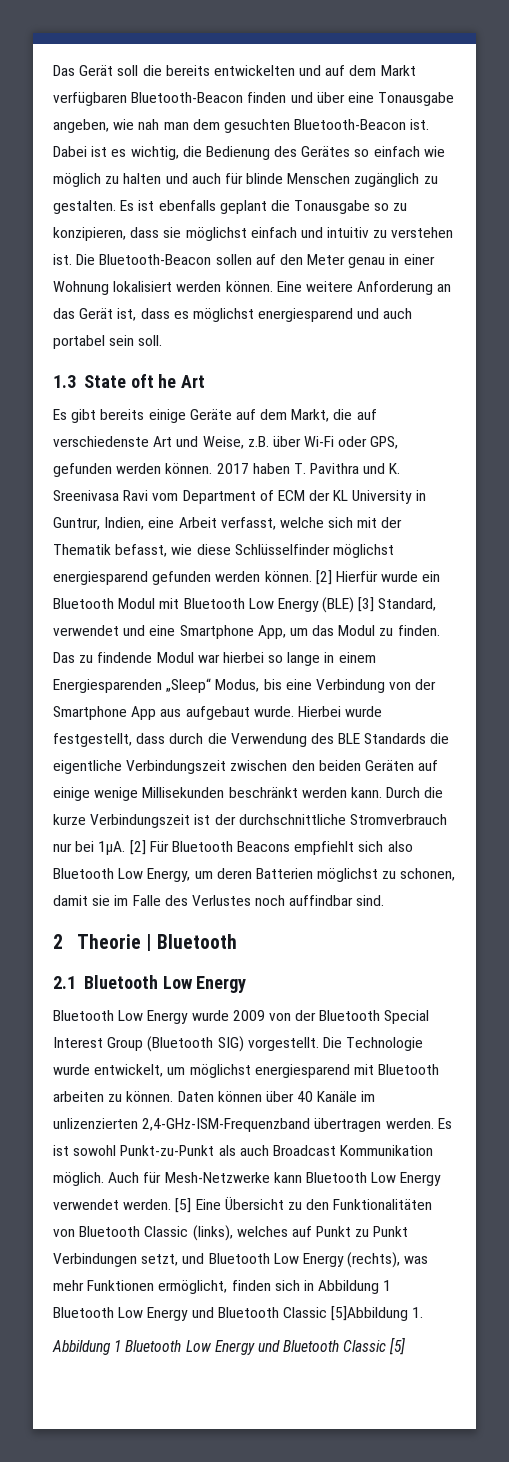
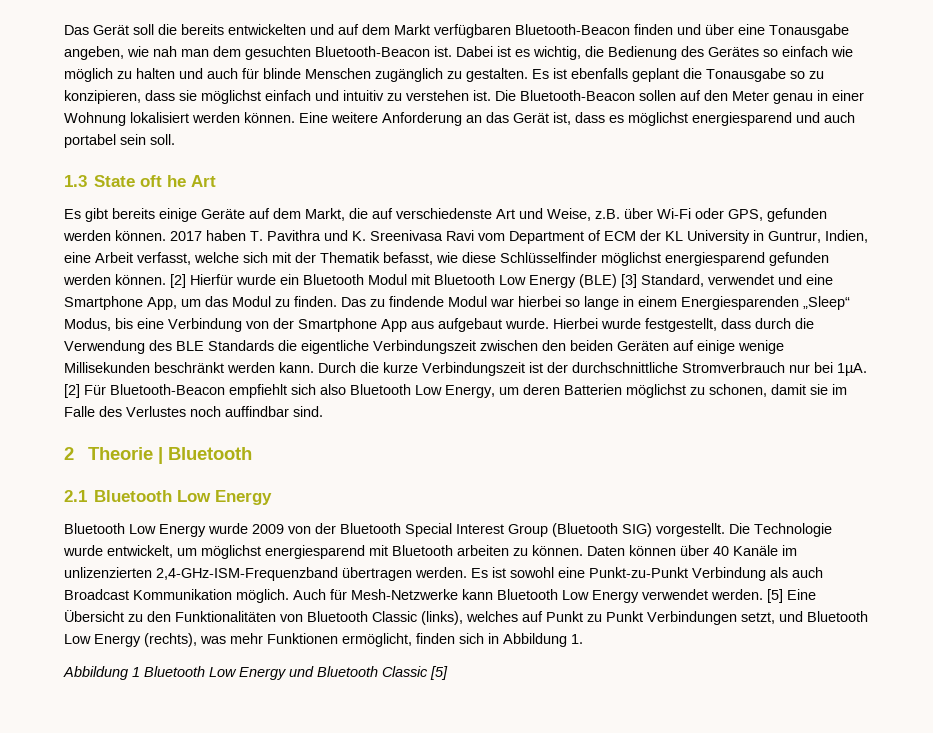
- [2] Für Bluetooth Beacons empfiehlt sich also Bluetooth Low Energy, um deren Batterien möglichst zu schonen, damit sie im Falle des Verlustes noch auffindbar sind.
+ [2] Für Bluetooth-Beacon empfiehlt sich also Bluetooth Low Energy, um deren Batterien möglichst zu schonen, damit sie im Falle des Verlustes noch auffindbar sind.
- Es ist sowohl Punkt-zu-Punkt als auch Broadcast Kommunikation möglich.
+ Es ist sowohl eine Punkt-zu-Punkt Verbindung als auch Broadcast Kommunikation möglich.
- [5] Eine Übersicht zu den Funktionalitäten von Bluetooth Classic (links), welches auf Punkt zu Punkt Verbindungen setzt, und Bluetooth Low Energy (rechts), was mehr Funktionen ermöglicht, finden sich in Abbildung 1 Bluetooth Low Energy und Bluetooth Classic [5]Abbildung 1.
+ [5] Eine Übersicht zu den Funktionalitäten von Bluetooth Classic (links), welches auf Punkt zu Punkt Verbindungen setzt, und Bluetooth Low Energy (rechts), was mehr Funktionen ermöglicht, finden sich in Abbildung 1.

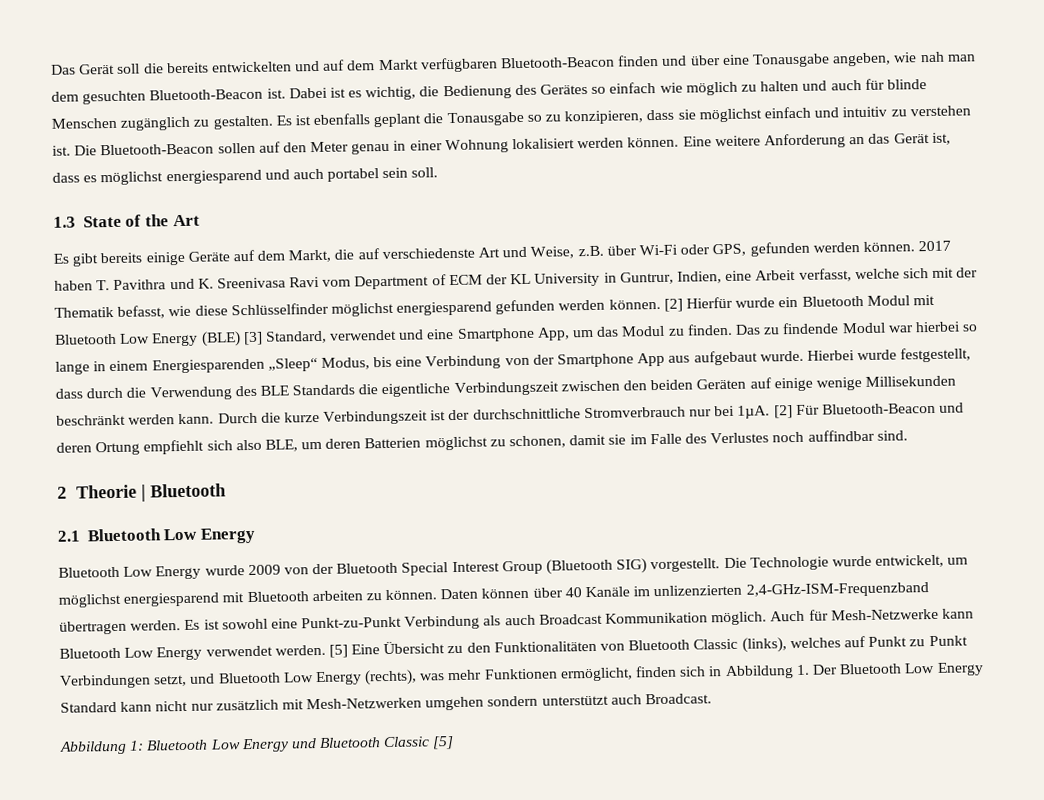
- 1.3 State oft he Art
+ 1.3 State of the Art
- [2] Für Bluetooth-Beacon empfiehlt sich also Bluetooth Low Energy, um deren Batterien möglichst zu schonen, damit sie im Falle des Verlustes noch auffindbar sind.
+ [2] Für Bluetooth-Beacon und deren Ortung empfiehlt sich also BLE, um deren Batterien möglichst zu schonen, damit sie im Falle des Verlustes noch auffindbar sind.
- [5] Eine Übersicht zu den Funktionalitäten von Bluetooth Classic (links), welches auf Punkt zu Punkt Verbindungen setzt, und Bluetooth Low Energy (rechts), was mehr Funktionen ermöglicht, finden sich in Abbildung 1.
- Abbildung 1 Bluetooth Low Energy und Bluetooth Classic [5]
+ [5] Eine Übersicht zu den Funktionalitäten von Bluetooth Classic (links), welches auf Punkt zu Punkt Verbindungen setzt, und Bluetooth Low Energy (rechts), was mehr Funktionen ermöglicht, finden sich in Abbildung 1. Der Bluetooth Low Energy Standard kann nicht nur zusätzlich mit Mesh-Netzwerken umgehen sondern unterstützt auch Broadcast.
+ Abbildung 1: Bluetooth Low Energy und Bluetooth Classic [5]

